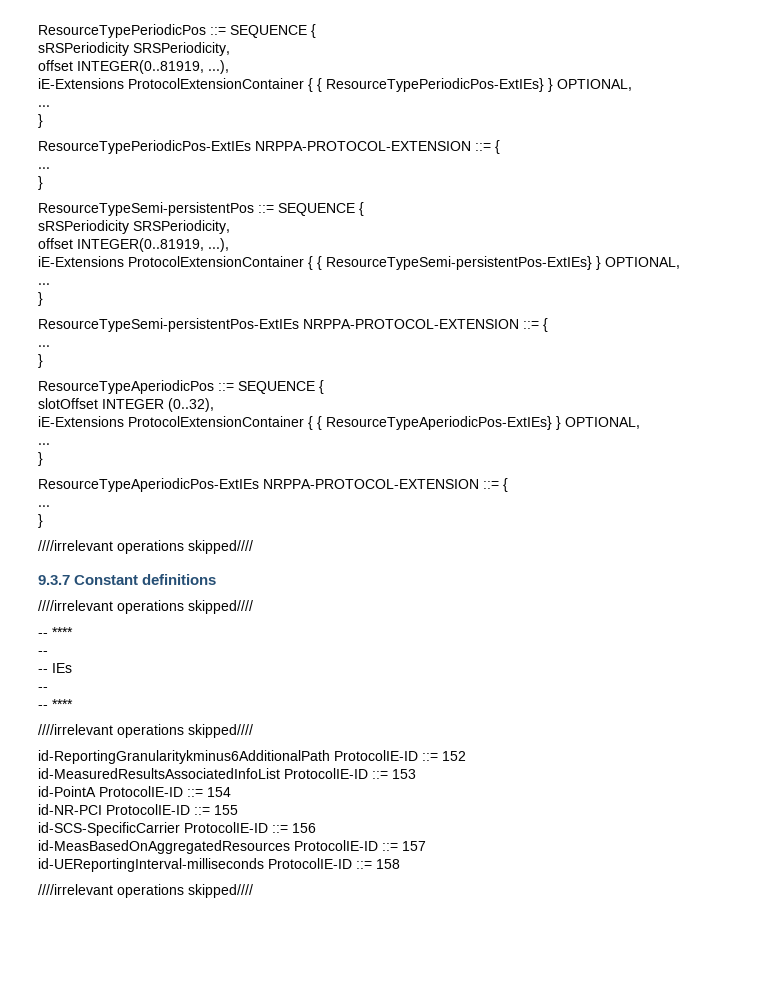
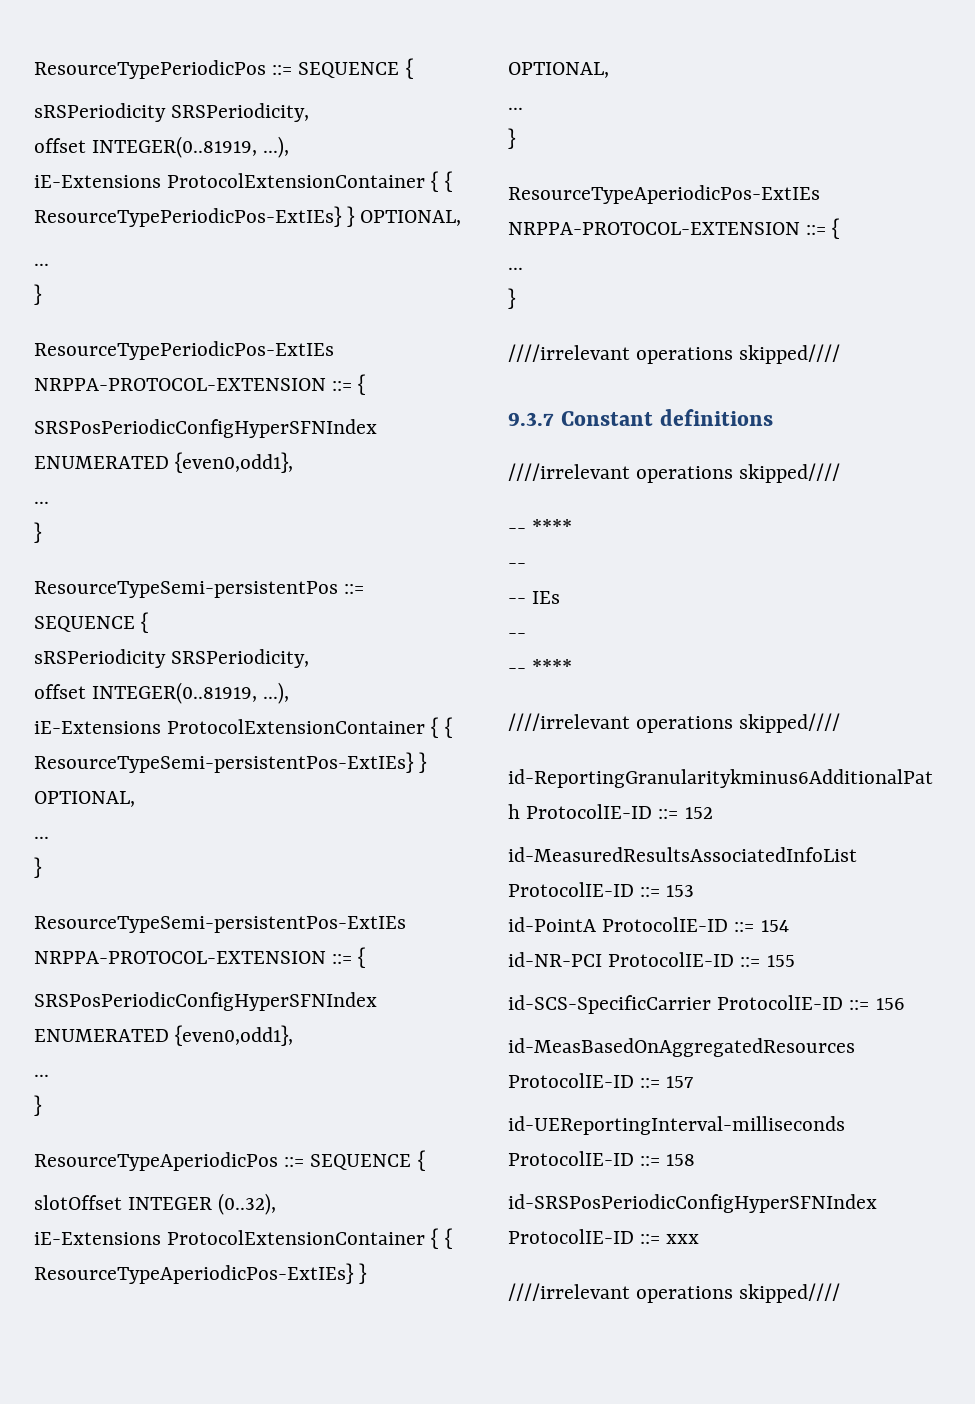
  ResourceTypePeriodicPos-ExtIEs NRPPA-PROTOCOL-EXTENSION ::= {
+ SRSPosPeriodicConfigHyperSFNIndex ENUMERATED {even0,odd1},
  ResourceTypeSemi-persistentPos-ExtIEs NRPPA-PROTOCOL-EXTENSION ::= {
+ SRSPosPeriodicConfigHyperSFNIndex ENUMERATED {even0,odd1},
+ id-SRSPosPeriodicConfigHyperSFNIndex ProtocolIE-ID ::= xxx

